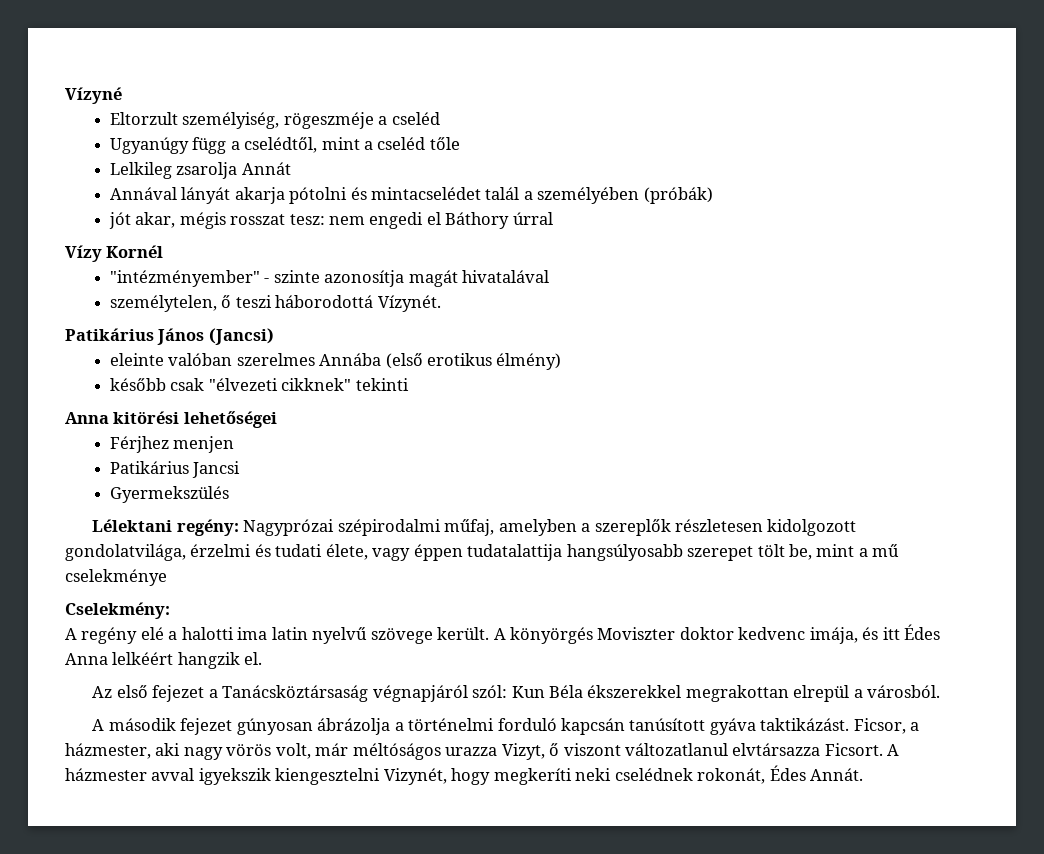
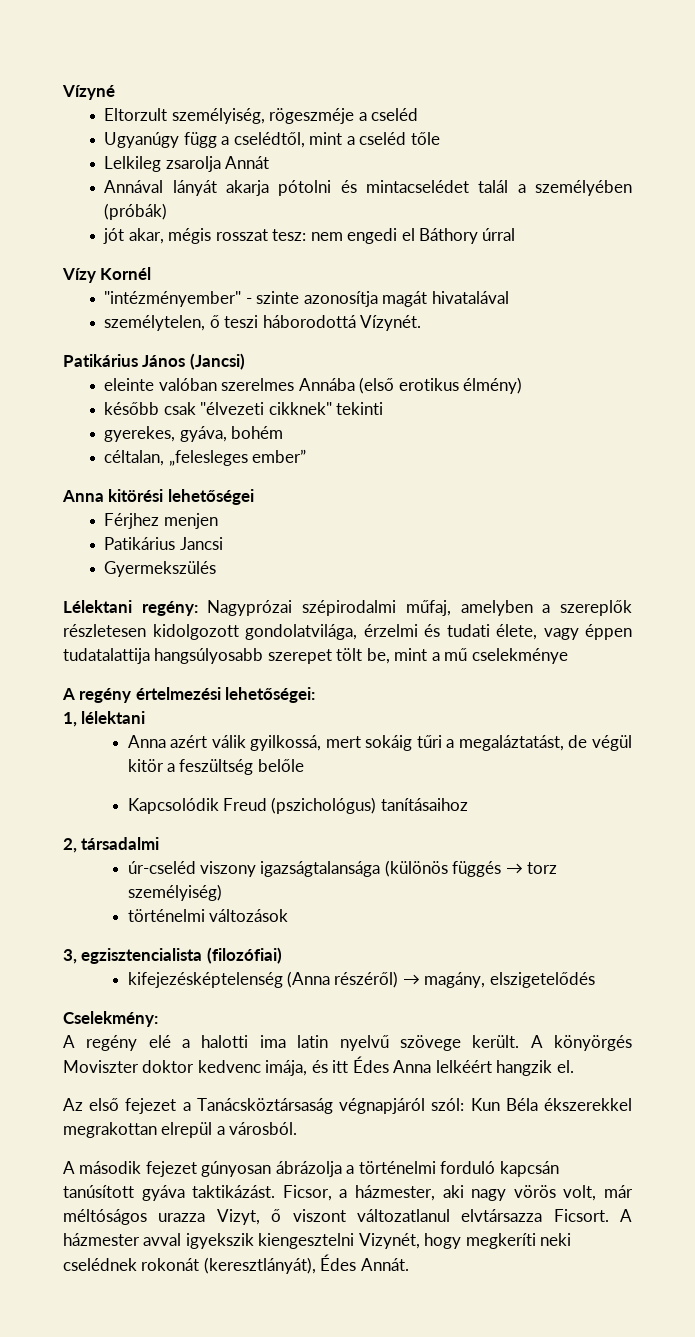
+ gyerekes, gyáva, bohém
+ céltalan, „felesleges ember”
+ A regény értelmezési lehetőségei:
+ 1, lélektani
+ Anna azért válik gyilkossá, mert sokáig tűri a megaláztatást, de végül kitör a feszültség belőle
+ Kapcsolódik Freud (pszichológus) tanításaihoz
+ 2, társadalmi
+ úr-cseléd viszony igazságtalansága (különös függés → torz személyiség)
+ történelmi változások
+ 3, egzisztencialista (filozófiai)
+ kifejezésképtelenség (Anna részéről) → magány, elszigetelődés
- A házmester avval igyekszik kiengesztelni Vizynét, hogy megkeríti neki cselédnek rokonát, Édes Annát.
+ A házmester avval igyekszik kiengesztelni Vizynét, hogy megkeríti neki cselédnek rokonát (keresztlányát), Édes Annát.

